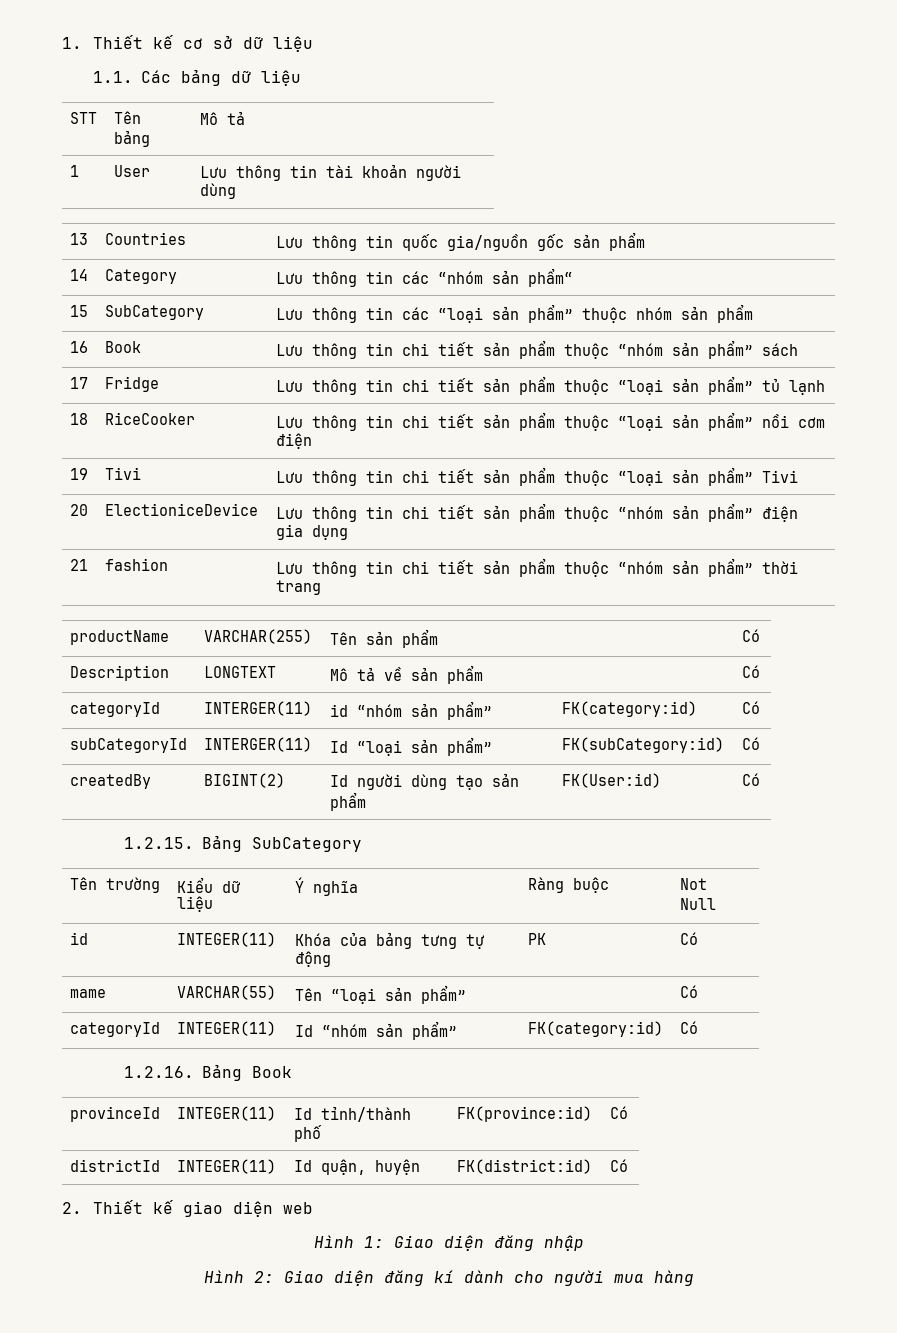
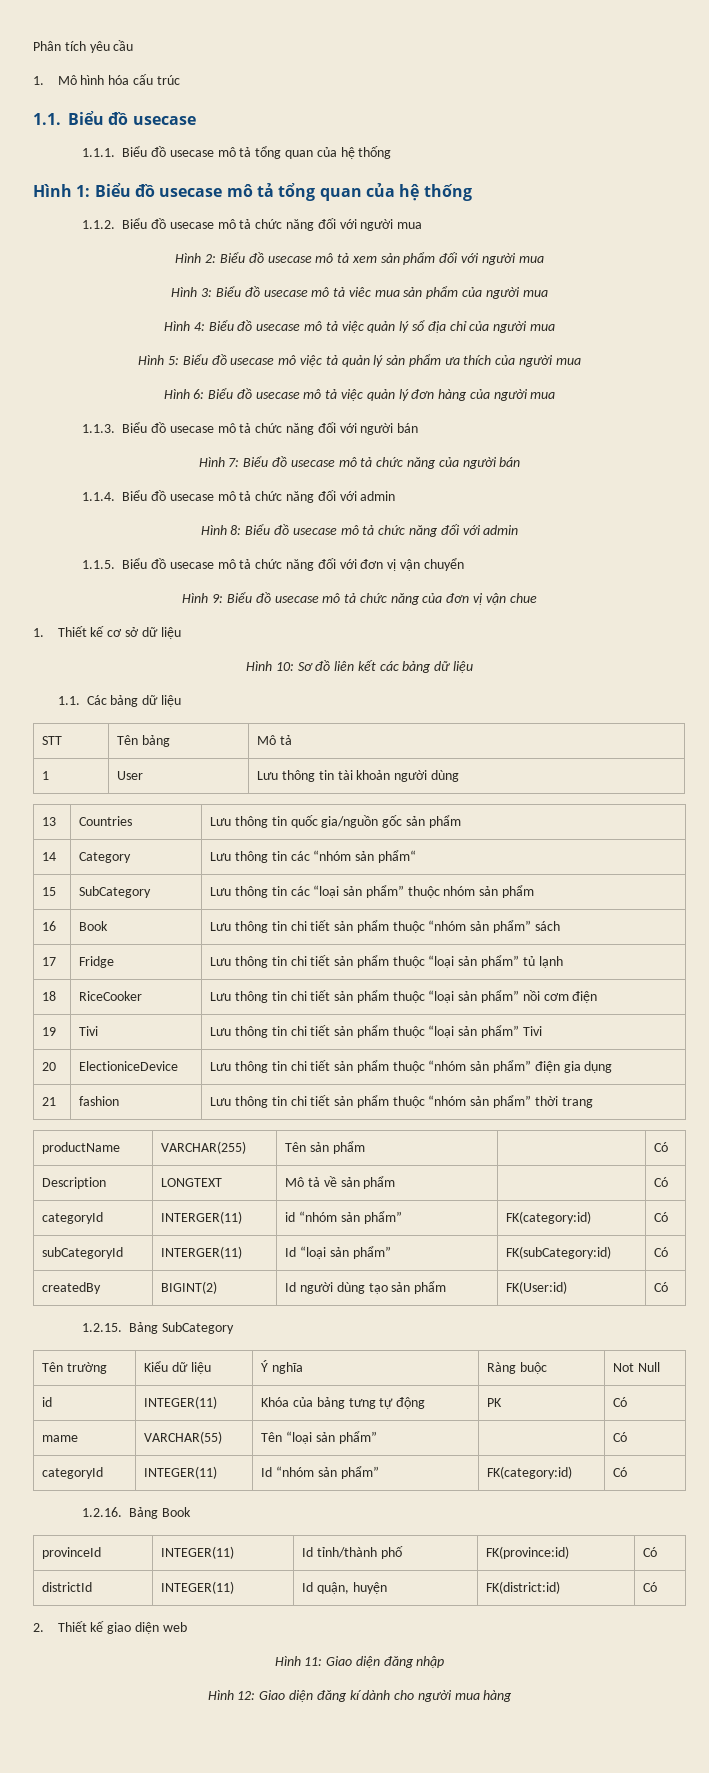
+ Phân tích yêu cầu
+ 1. Mô hình hóa cấu trúc
+ 1.1. Biểu đồ usecase
+ 1.1.1. Biểu đồ usecase mô tả tổng quan của hệ thống
+ Hình 1: Biểu đồ usecase mô tả tổng quan của hệ thống
+ 1.1.2. Biểu đồ usecase mô tả chức năng đối với người mua
+ Hình 2: Biểu đồ usecase mô tả xem sản phẩm đối với người mua
+ Hình 3: Biểu đồ usecase mô tả viêc mua sản phẩm của người mua
+ Hình 4: Biểu đồ usecase mô tả việc quản lý sổ địa chỉ của người mua
+ Hình 5: Biểu đồ usecase mô việc tả quản lý sản phẩm ưa thích của người mua
+ Hình 6: Biểu đồ usecase mô tả việc quản lý đơn hàng của người mua
+ 1.1.3. Biểu đồ usecase mô tả chức năng đối với người bán
+ Hình 7: Biểu đồ usecase mô tả chức năng của người bán
+ 1.1.4. Biểu đồ usecase mô tả chức năng đối với admin
+ Hình 8: Biểu đồ usecase mô tả chức năng đối với admin
+ 1.1.5. Biểu đồ usecase mô tả chức năng đối với đơn vị vận chuyển
+ Hình 9: Biểu đồ usecase mô tả chức năng của đơn vị vận chue
+ Hình 10: Sơ đồ liên kết các bảng dữ liệu
- Hình 1: Giao diện đăng nhập
+ Hình 11: Giao diện đăng nhập
- Hình 2: Giao diện đăng kí dành cho người mua hàng
+ Hình 12: Giao diện đăng kí dành cho người mua hàng

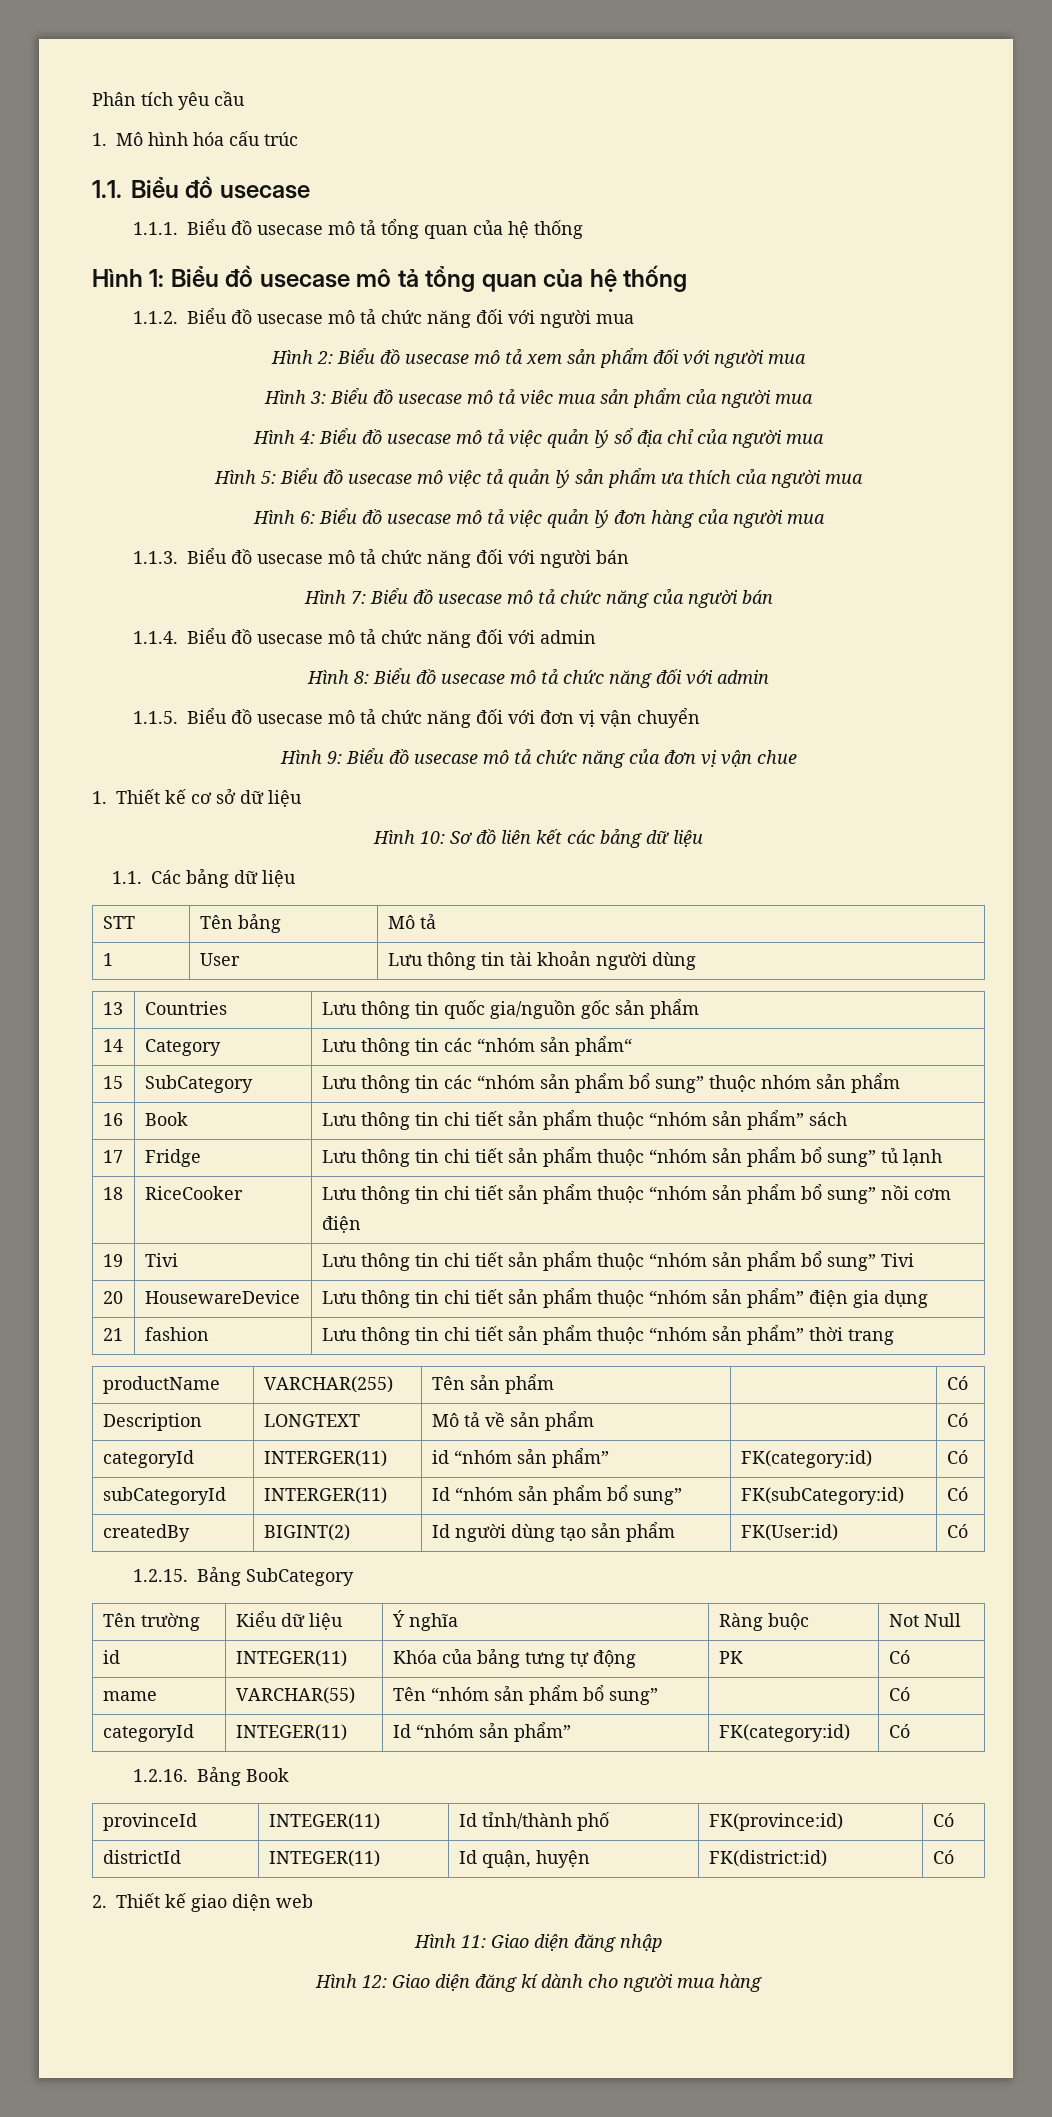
- 15 | SubCategory | Lưu thông tin các “loại sản phẩm” thuộc nhóm sản phẩm
+ 15 | SubCategory | Lưu thông tin các “nhóm sản phẩm bổ sung” thuộc nhóm sản phẩm
- 17 | Fridge | Lưu thông tin chi tiết sản phẩm thuộc “loại sản phẩm” tủ lạnh
+ 17 | Fridge | Lưu thông tin chi tiết sản phẩm thuộc “nhóm sản phẩm bổ sung” tủ lạnh
- 18 | RiceCooker | Lưu thông tin chi tiết sản phẩm thuộc “loại sản phẩm” nồi cơm điện
+ 18 | RiceCooker | Lưu thông tin chi tiết sản phẩm thuộc “nhóm sản phẩm bổ sung” nồi cơm điện
- 19 | Tivi | Lưu thông tin chi tiết sản phẩm thuộc “loại sản phẩm” Tivi
+ 19 | Tivi | Lưu thông tin chi tiết sản phẩm thuộc “nhóm sản phẩm bổ sung” Tivi
- 20 | ElectioniceDevice | Lưu thông tin chi tiết sản phẩm thuộc “nhóm sản phẩm” điện gia dụng
+ 20 | HousewareDevice | Lưu thông tin chi tiết sản phẩm thuộc “nhóm sản phẩm” điện gia dụng
- subCategoryId | INTERGER(11) | Id “loại sản phẩm” | FK(subCategory:id) | Có
+ subCategoryId | INTERGER(11) | Id “nhóm sản phẩm bổ sung” | FK(subCategory:id) | Có
- mame | VARCHAR(55) | Tên “loại sản phẩm” | | Có
+ mame | VARCHAR(55) | Tên “nhóm sản phẩm bổ sung” | | Có

